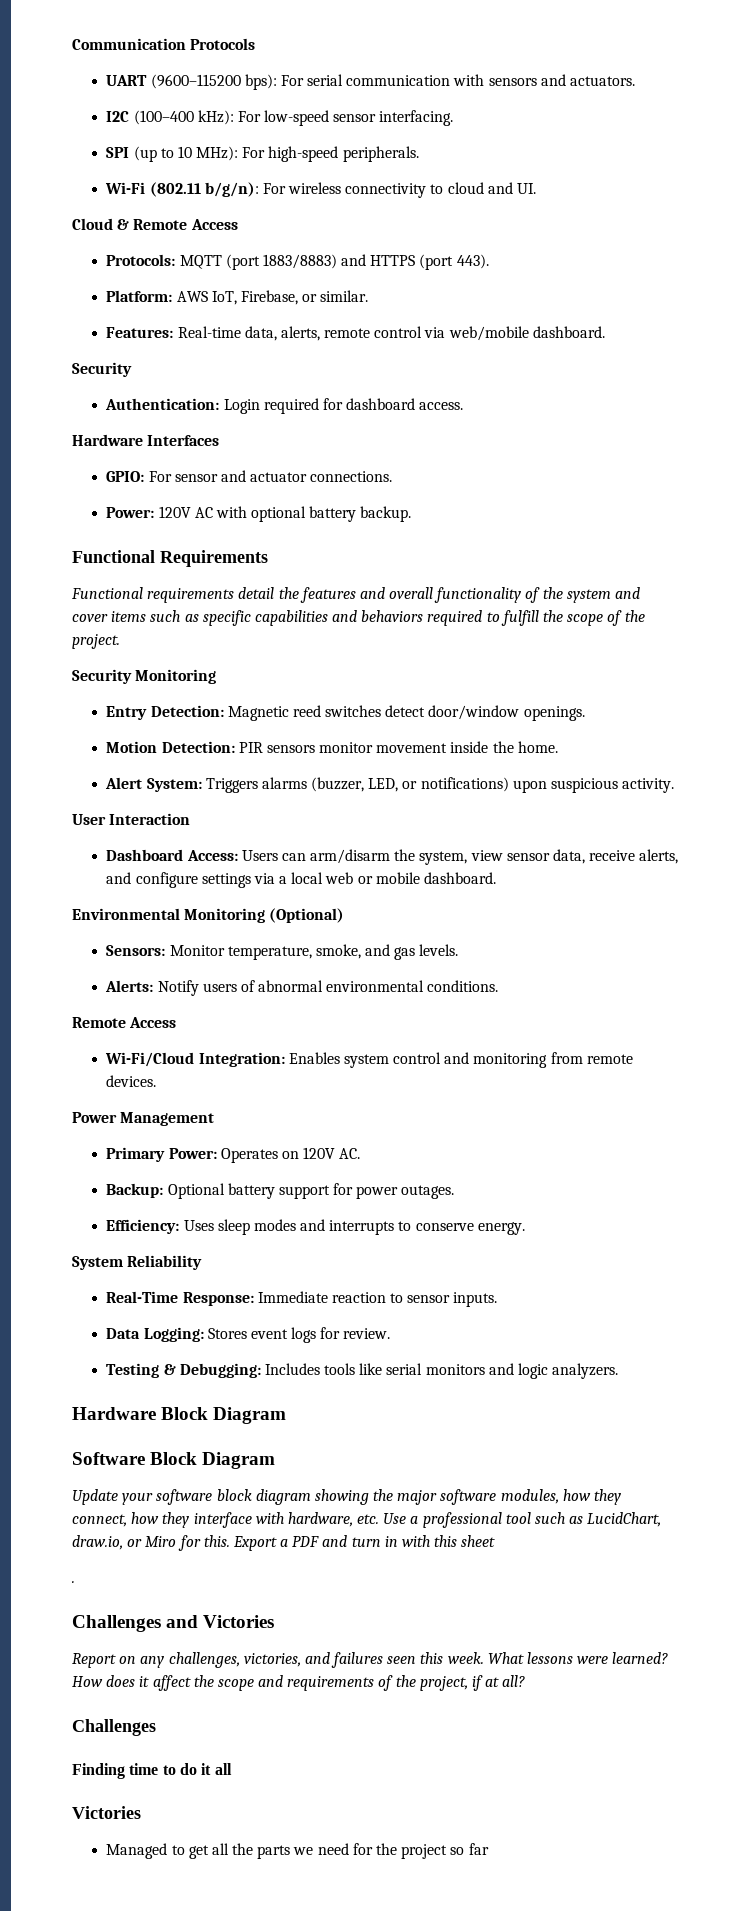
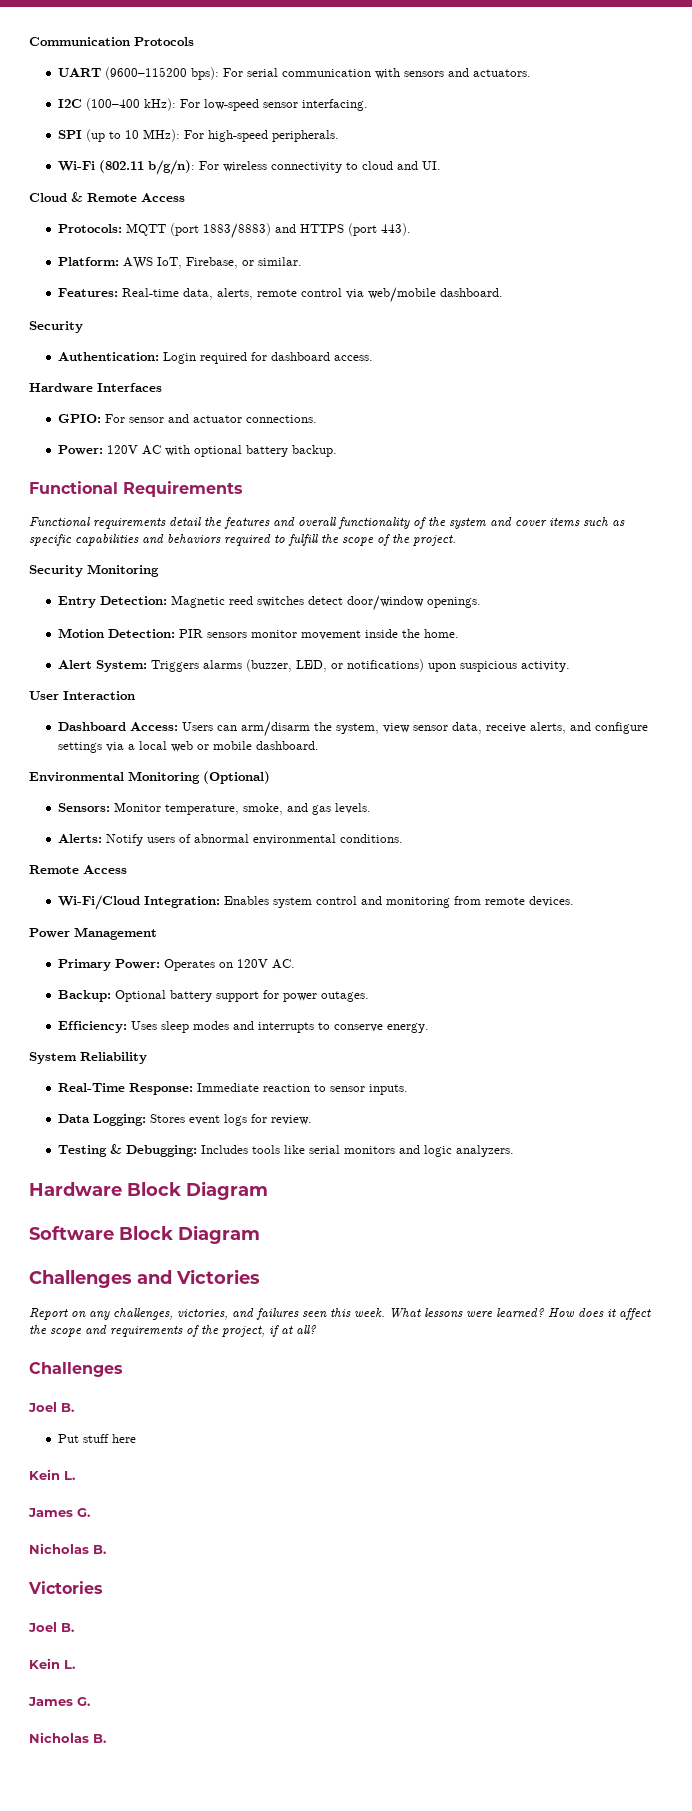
- Update your software block diagram showing the major software modules, how they connect, how they interface with hardware, etc. Use a professional tool such as LucidChart, draw.io, or Miro for this. Export a PDF and turn in with this sheet
- .
  How does it affect the scope and requirements of the project, if at all?
  Challenges
- Finding time to do it all
+ Joel B.
+ Put stuff here
+ Kein L.
+ James G.
+ Nicholas B.
  Victories
- Managed to get all the parts we need for the project so far
+ Joel B.
+ Kein L.
+ James G.
+ Nicholas B.

